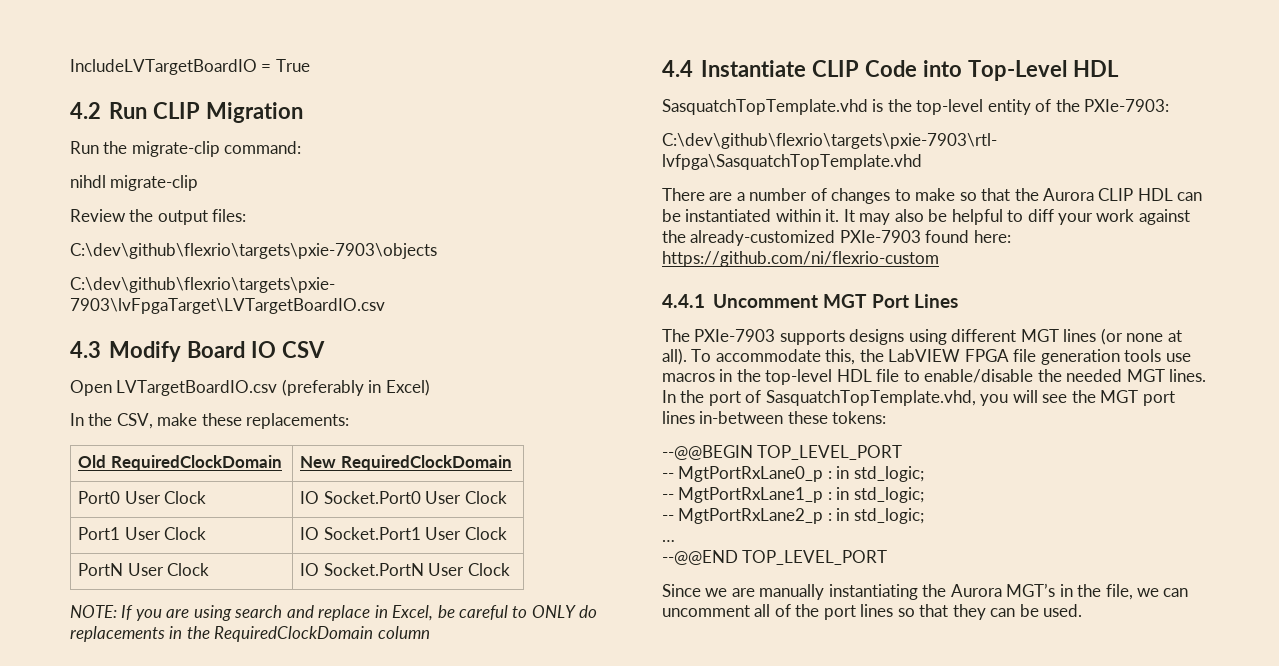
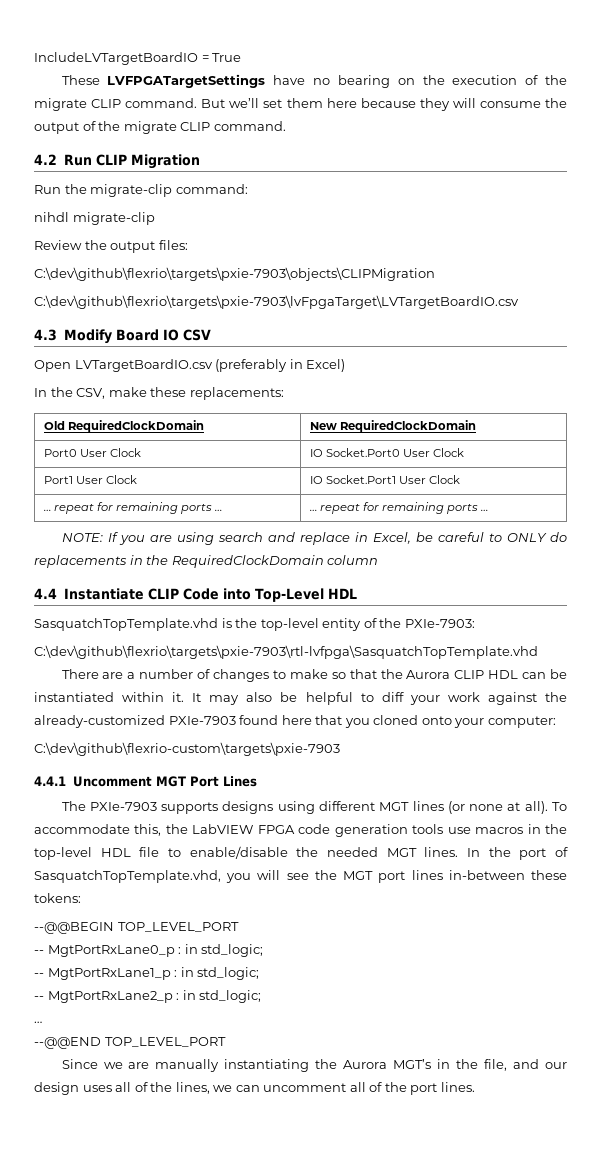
+ These LVFPGATargetSettings have no bearing on the execution of the migrate CLIP command. But we’ll set them here because they will consume the output of the migrate CLIP command.
- C:\dev\github\flexrio\targets\pxie-7903\objects
+ C:\dev\github\flexrio\targets\pxie-7903\objects\CLIPMigration
- PortN User Clock | IO Socket.PortN User Clock
+ … repeat for remaining ports … | … repeat for remaining ports …
- It may also be helpful to diff your work against the already-customized PXIe-7903 found here: https://github.com/ni/flexrio-custom
+ It may also be helpful to diff your work against the already-customized PXIe-7903 found here that you cloned onto your computer:
+ C:\dev\github\flexrio-custom\targets\pxie-7903
- To accommodate this, the LabVIEW FPGA file generation tools use macros in the top-level HDL file to enable/disable the needed MGT lines.
+ To accommodate this, the LabVIEW FPGA code generation tools use macros in the top-level HDL file to enable/disable the needed MGT lines.
- Since we are manually instantiating the Aurora MGT’s in the file, we can uncomment all of the port lines so that they can be used.
+ Since we are manually instantiating the Aurora MGT’s in the file, and our design uses all of the lines, we can uncomment all of the port lines.

